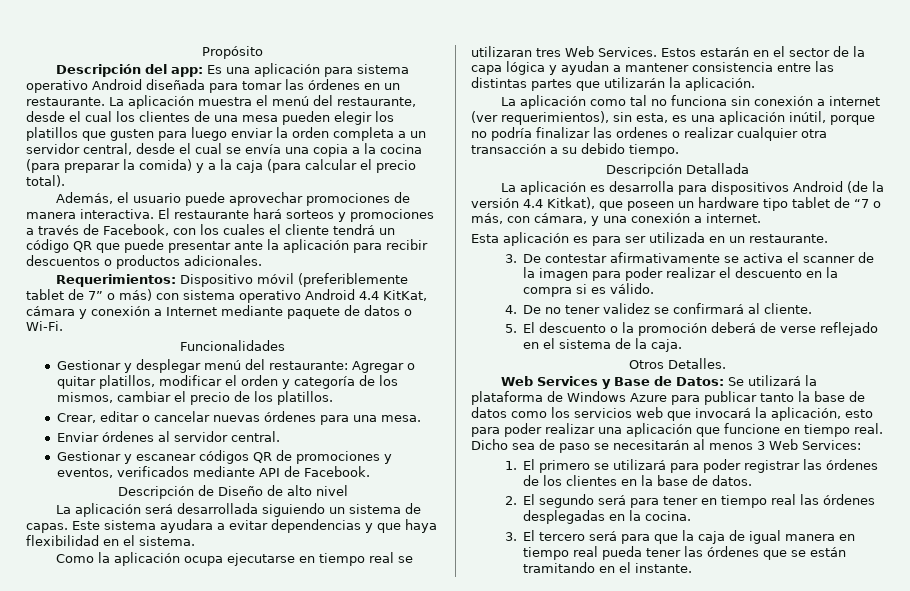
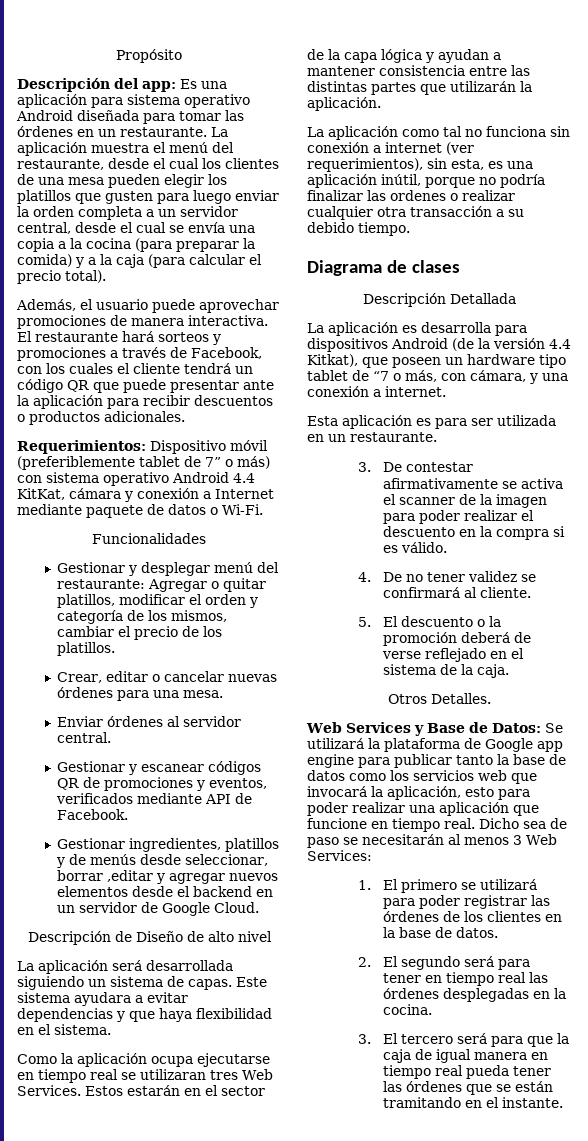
+ Gestionar ingredientes, platillos y de menús desde seleccionar, borrar ,editar y agregar nuevos elementos desde el backend en un servidor de Google Cloud.
+ Diagrama de clases
- Web Services y Base de Datos: Se utilizará la plataforma de Windows Azure para publicar tanto la base de datos como los servicios web que invocará la aplicación, esto para poder realizar una aplicación que funcione en tiempo real.
+ Web Services y Base de Datos: Se utilizará la plataforma de Google app engine para publicar tanto la base de datos como los servicios web que invocará la aplicación, esto para poder realizar una aplicación que funcione en tiempo real.

